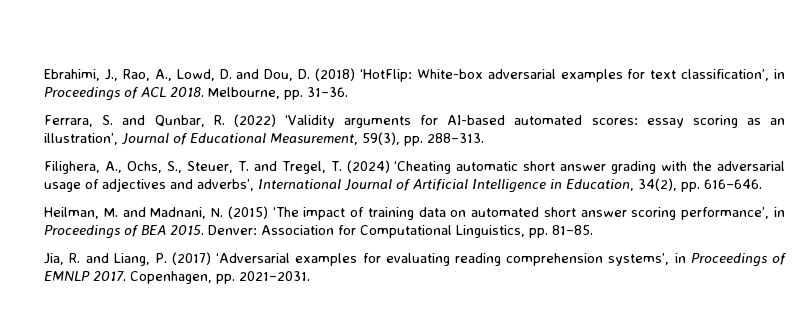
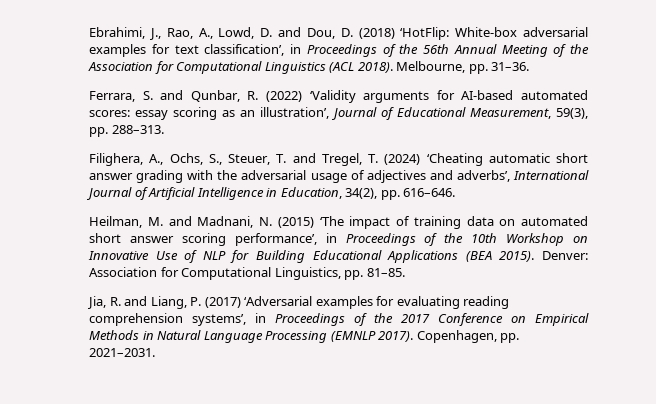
- Ebrahimi, J., Rao, A., Lowd, D. and Dou, D. (2018) ‘HotFlip: White-box adversarial examples for text classification’, in Proceedings of ACL 2018.
+ Ebrahimi, J., Rao, A., Lowd, D. and Dou, D. (2018) ‘HotFlip: White-box adversarial examples for text classification’, in Proceedings of the 56th Annual Meeting of the Association for Computational Linguistics (ACL 2018).
- Heilman, M. and Madnani, N. (2015) ‘The impact of training data on automated short answer scoring performance’, in Proceedings of BEA 2015.
+ Heilman, M. and Madnani, N. (2015) ‘The impact of training data on automated short answer scoring performance’, in Proceedings of the 10th Workshop on Innovative Use of NLP for Building Educational Applications (BEA 2015).
- Jia, R. and Liang, P. (2017) ‘Adversarial examples for evaluating reading comprehension systems’, in Proceedings of EMNLP 2017.
+ Jia, R. and Liang, P. (2017) ‘Adversarial examples for evaluating reading comprehension systems’, in Proceedings of the 2017 Conference on Empirical Methods in Natural Language Processing (EMNLP 2017).

